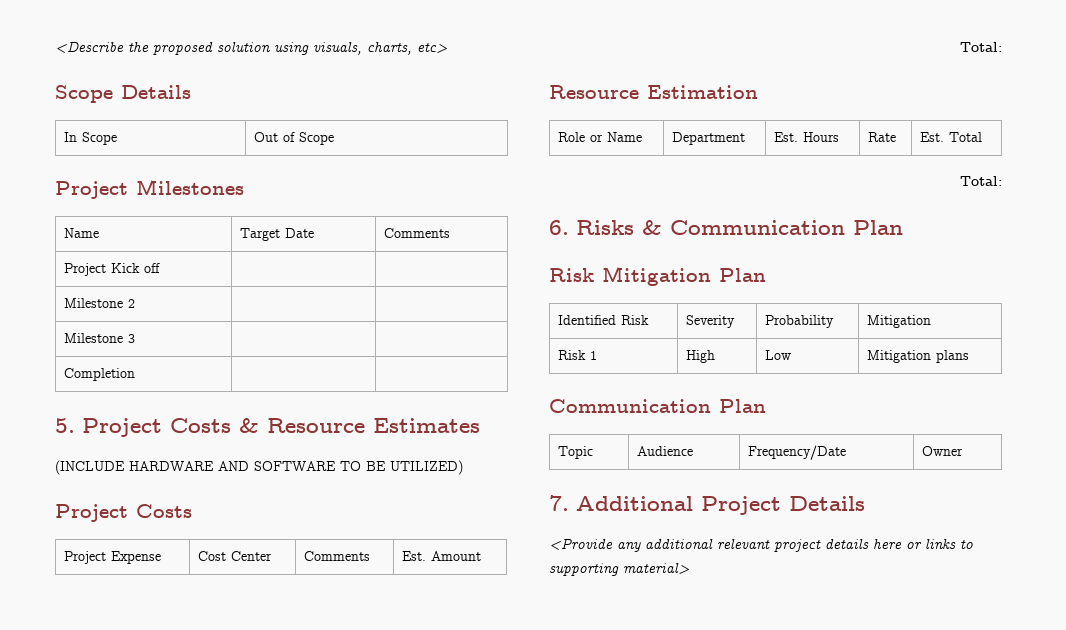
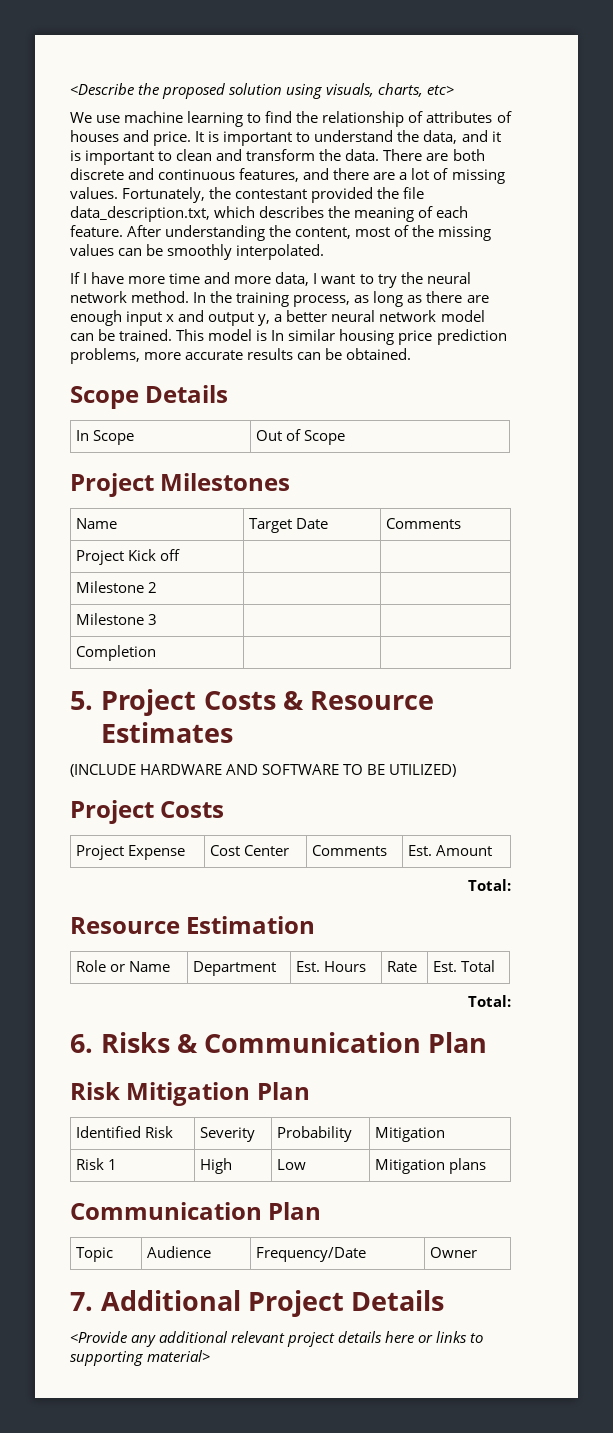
+ We use machine learning to find the relationship of attributes of houses and price. It is important to understand the data, and it is important to clean and transform the data. There are both discrete and continuous features, and there are a lot of missing values. Fortunately, the contestant provided the file data_description.txt, which describes the meaning of each feature. After understanding the content, most of the missing values can be smoothly interpolated.
+ If I have more time and more data, I want to try the neural network method. In the training process, as long as there are enough input x and output y, a better neural network model can be trained. This model is In similar housing price prediction problems, more accurate results can be obtained.

